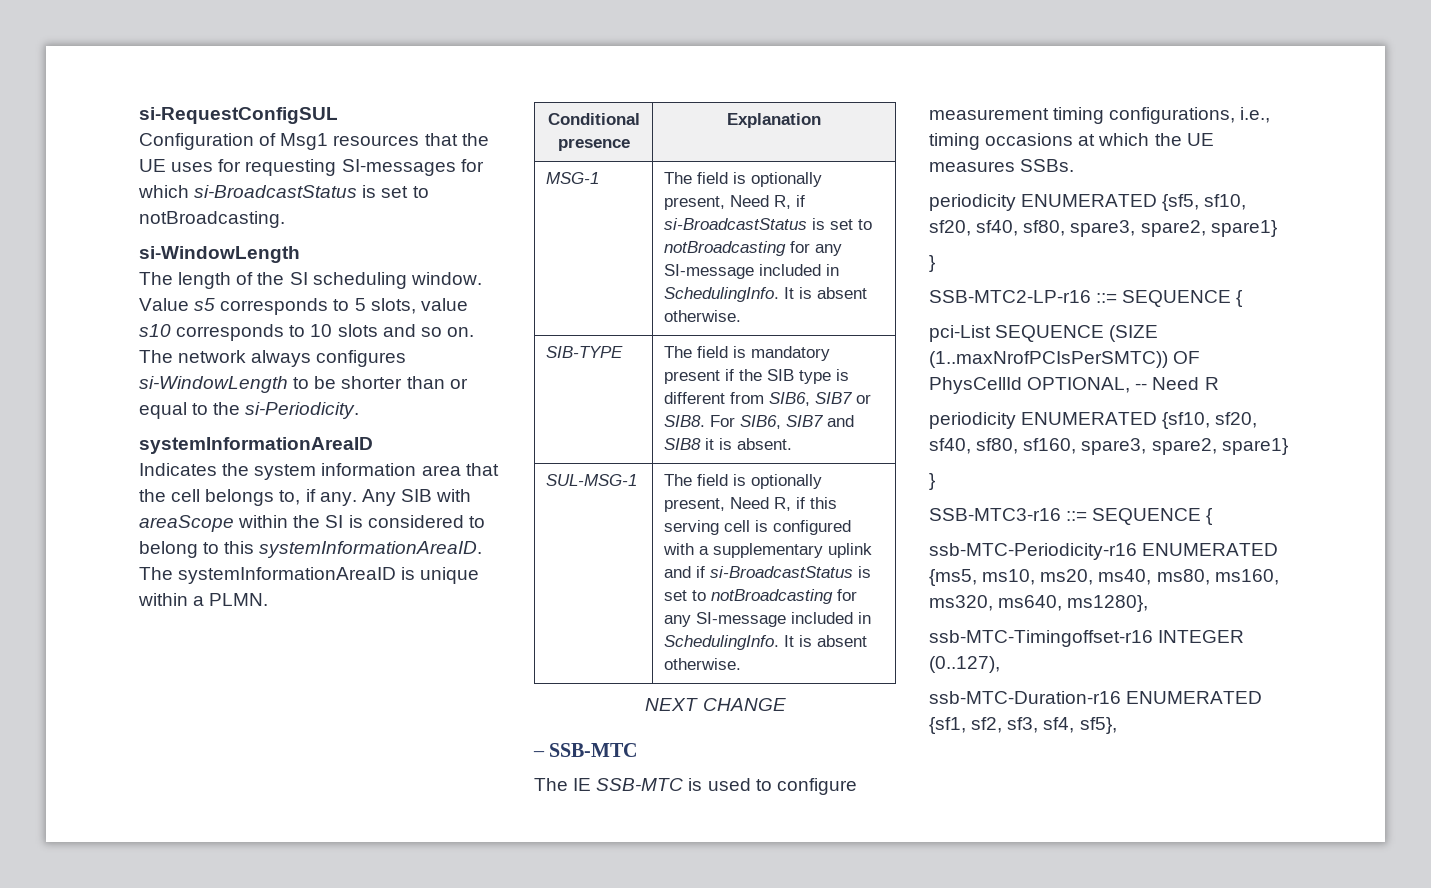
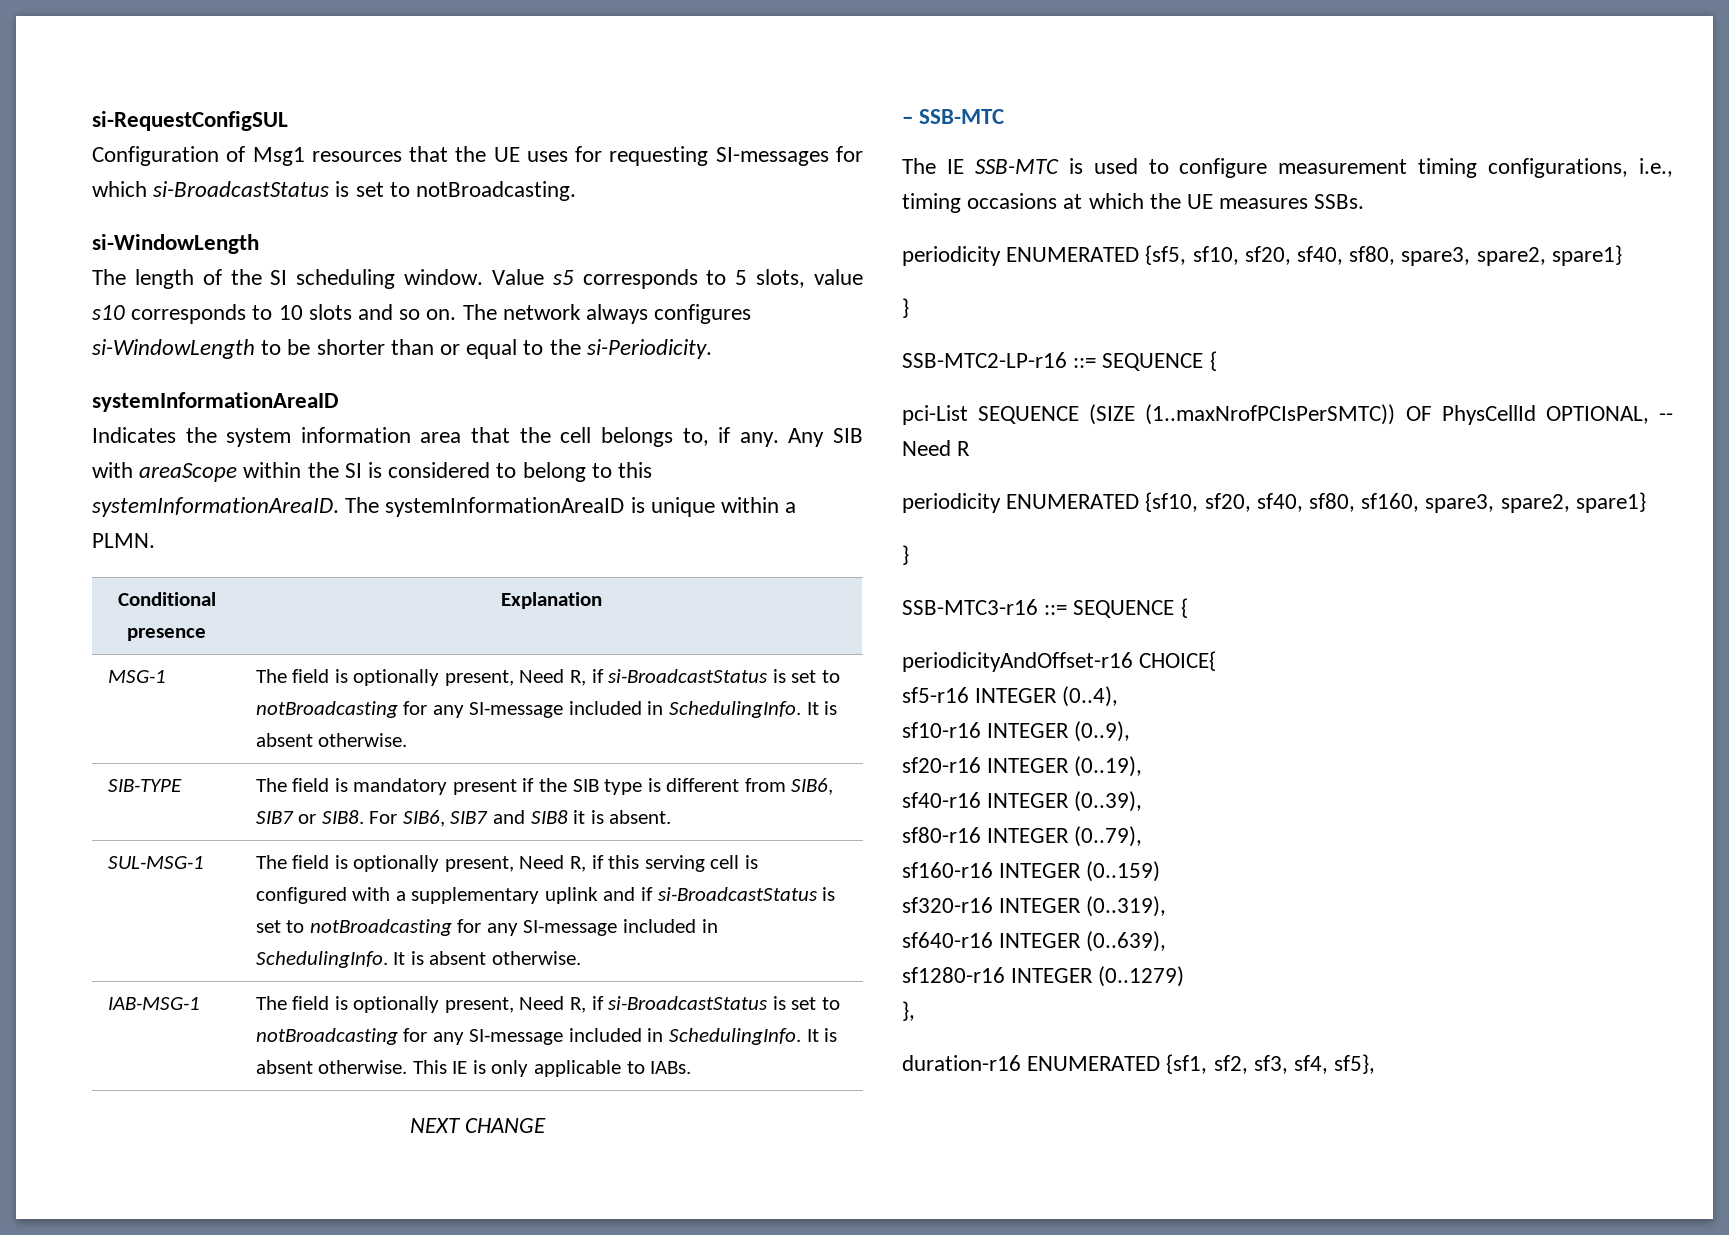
+ IAB-MSG-1 | The field is optionally present, Need R, if si-BroadcastStatus is set to notBroadcasting for any SI-message included in SchedulingInfo. It is absent otherwise. This IE is only applicable to IABs.
- ssb-MTC-Periodicity-r16 ENUMERATED {ms5, ms10, ms20, ms40, ms80, ms160, ms320, ms640, ms1280},
- ssb-MTC-Timingoffset-r16 INTEGER (0..127),
- ssb-MTC-Duration-r16 ENUMERATED {sf1, sf2, sf3, sf4, sf5},
+ periodicityAndOffset-r16 CHOICE{
+ sf5-r16 INTEGER (0..4),
+ sf10-r16 INTEGER (0..9),
+ sf20-r16 INTEGER (0..19),
+ sf40-r16 INTEGER (0..39),
+ sf80-r16 INTEGER (0..79),
+ sf160-r16 INTEGER (0..159)
+ sf320-r16 INTEGER (0..319),
+ sf640-r16 INTEGER (0..639),
+ sf1280-r16 INTEGER (0..1279)
+ },
+ duration-r16 ENUMERATED {sf1, sf2, sf3, sf4, sf5},

